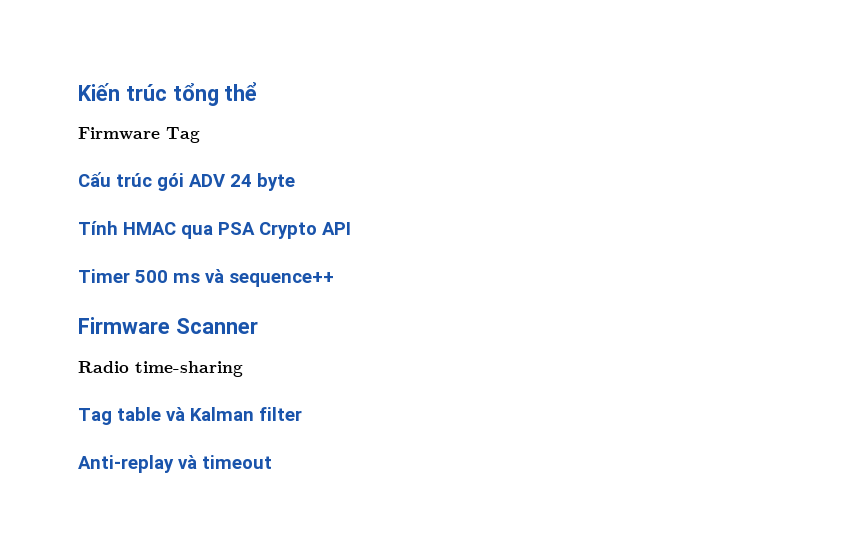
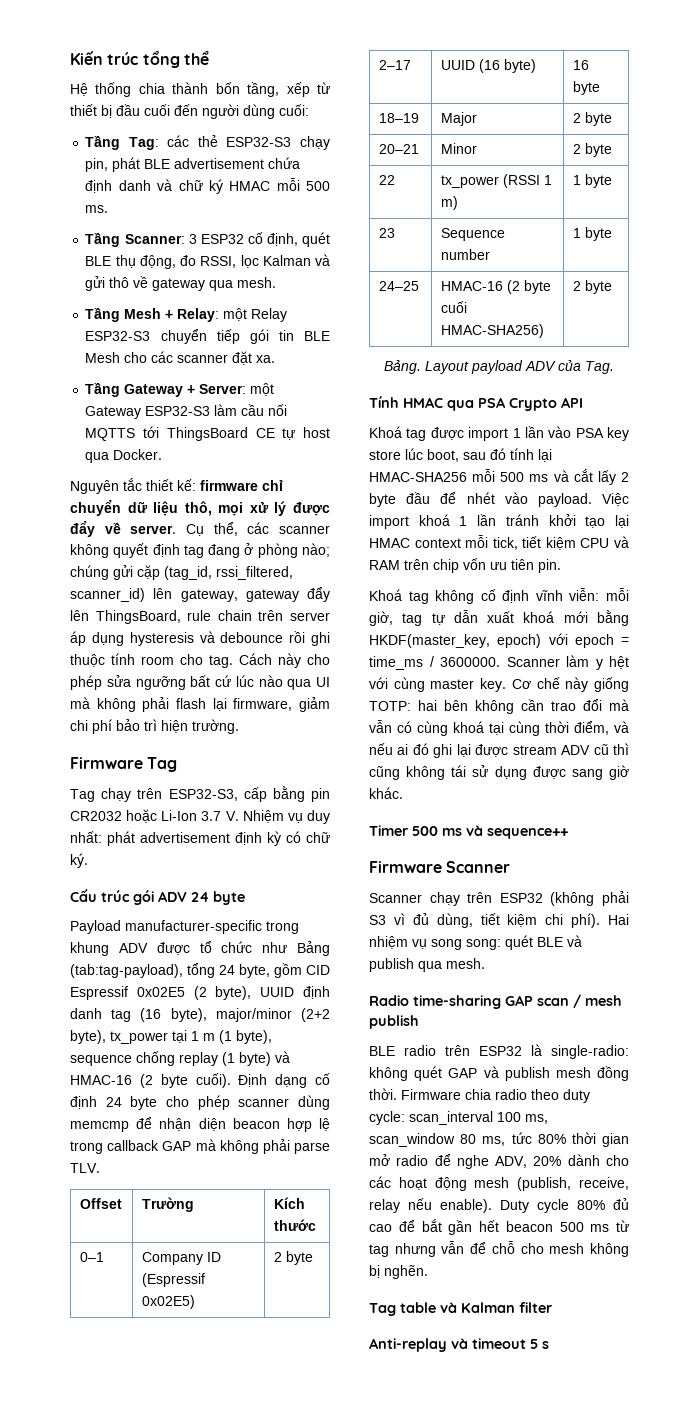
+ Hệ thống chia thành bốn tầng, xếp từ thiết bị đầu cuối đến người dùng cuối:
+ Tầng Tag: các thẻ ESP32-S3 chạy pin, phát BLE advertisement chứa định danh và chữ ký HMAC mỗi 500 ms.
+ Tầng Scanner: 3 ESP32 cố định, quét BLE thụ động, đo RSSI, lọc Kalman và gửi thô về gateway qua mesh.
+ Tầng Mesh + Relay: một Relay ESP32-S3 chuyển tiếp gói tin BLE Mesh cho các scanner đặt xa.
+ Tầng Gateway + Server: một Gateway ESP32-S3 làm cầu nối MQTTS tới ThingsBoard CE tự host qua Docker.
+ Nguyên tắc thiết kế: firmware chỉ chuyển dữ liệu thô, mọi xử lý được đẩy về server. Cụ thể, các scanner không quyết định tag đang ở phòng nào; chúng gửi cặp (tag_id, rssi_filtered, scanner_id) lên gateway, gateway đẩy lên ThingsBoard, rule chain trên server áp dụng hysteresis và debounce rồi ghi thuộc tính room cho tag. Cách này cho phép sửa ngưỡng bất cứ lúc nào qua UI mà không phải flash lại firmware, giảm chi phí bảo trì hiện trường.
  Firmware Tag
+ Tag chạy trên ESP32-S3, cấp bằng pin CR2032 hoặc Li-Ion 3.7 V. Nhiệm vụ duy nhất: phát advertisement định kỳ có chữ ký.
+ Payload manufacturer-specific trong khung ADV được tổ chức như Bảng (tab:tag-payload), tổng 24 byte, gồm CID Espressif 0x02E5 (2 byte), UUID định danh tag (16 byte), major/minor (2+2 byte), tx_power tại 1 m (1 byte), sequence chống replay (1 byte) và HMAC-16 (2 byte cuối). Định dạng cố định 24 byte cho phép scanner dùng memcmp để nhận diện beacon hợp lệ trong callback GAP mà không phải parse TLV.
+ Offset | Trường | Kích thước
+ 0–1 | Company ID (Espressif 0x02E5) | 2 byte
+ 2–17 | UUID (16 byte) | 16 byte
+ 18–19 | Major | 2 byte
+ 20–21 | Minor | 2 byte
+ 22 | tx_power (RSSI 1 m) | 1 byte
+ 23 | Sequence number | 1 byte
+ 24–25 | HMAC-16 (2 byte cuối HMAC-SHA256) | 2 byte
+ Bảng. Layout payload ADV của Tag.
+ Khoá tag được import 1 lần vào PSA key store lúc boot, sau đó tính lại HMAC-SHA256 mỗi 500 ms và cắt lấy 2 byte đầu để nhét vào payload. Việc import khoá 1 lần tránh khởi tạo lại HMAC context mỗi tick, tiết kiệm CPU và RAM trên chip vốn ưu tiên pin.
+ Khoá tag không cố định vĩnh viễn: mỗi giờ, tag tự dẫn xuất khoá mới bằng HKDF(master_key, epoch) với epoch = time_ms / 3600000. Scanner làm y hệt với cùng master key. Cơ chế này giống TOTP: hai bên không cần trao đổi mà vẫn có cùng khoá tại cùng thời điểm, và nếu ai đó ghi lại được stream ADV cũ thì cũng không tái sử dụng được sang giờ khác.
- Radio time-sharing
+ Scanner chạy trên ESP32 (không phải S3 vì đủ dùng, tiết kiệm chi phí). Hai nhiệm vụ song song: quét BLE và publish qua mesh.
+ Radio time-sharing GAP scan / mesh publish
+ BLE radio trên ESP32 là single-radio: không quét GAP và publish mesh đồng thời. Firmware chia radio theo duty cycle: scan_interval 100 ms, scan_window 80 ms, tức 80% thời gian mở radio để nghe ADV, 20% dành cho các hoạt động mesh (publish, receive, relay nếu enable). Duty cycle 80% đủ cao để bắt gần hết beacon 500 ms từ tag nhưng vẫn để chỗ cho mesh không bị nghẽn.
- Anti-replay và timeout
+ Anti-replay và timeout 5 s

